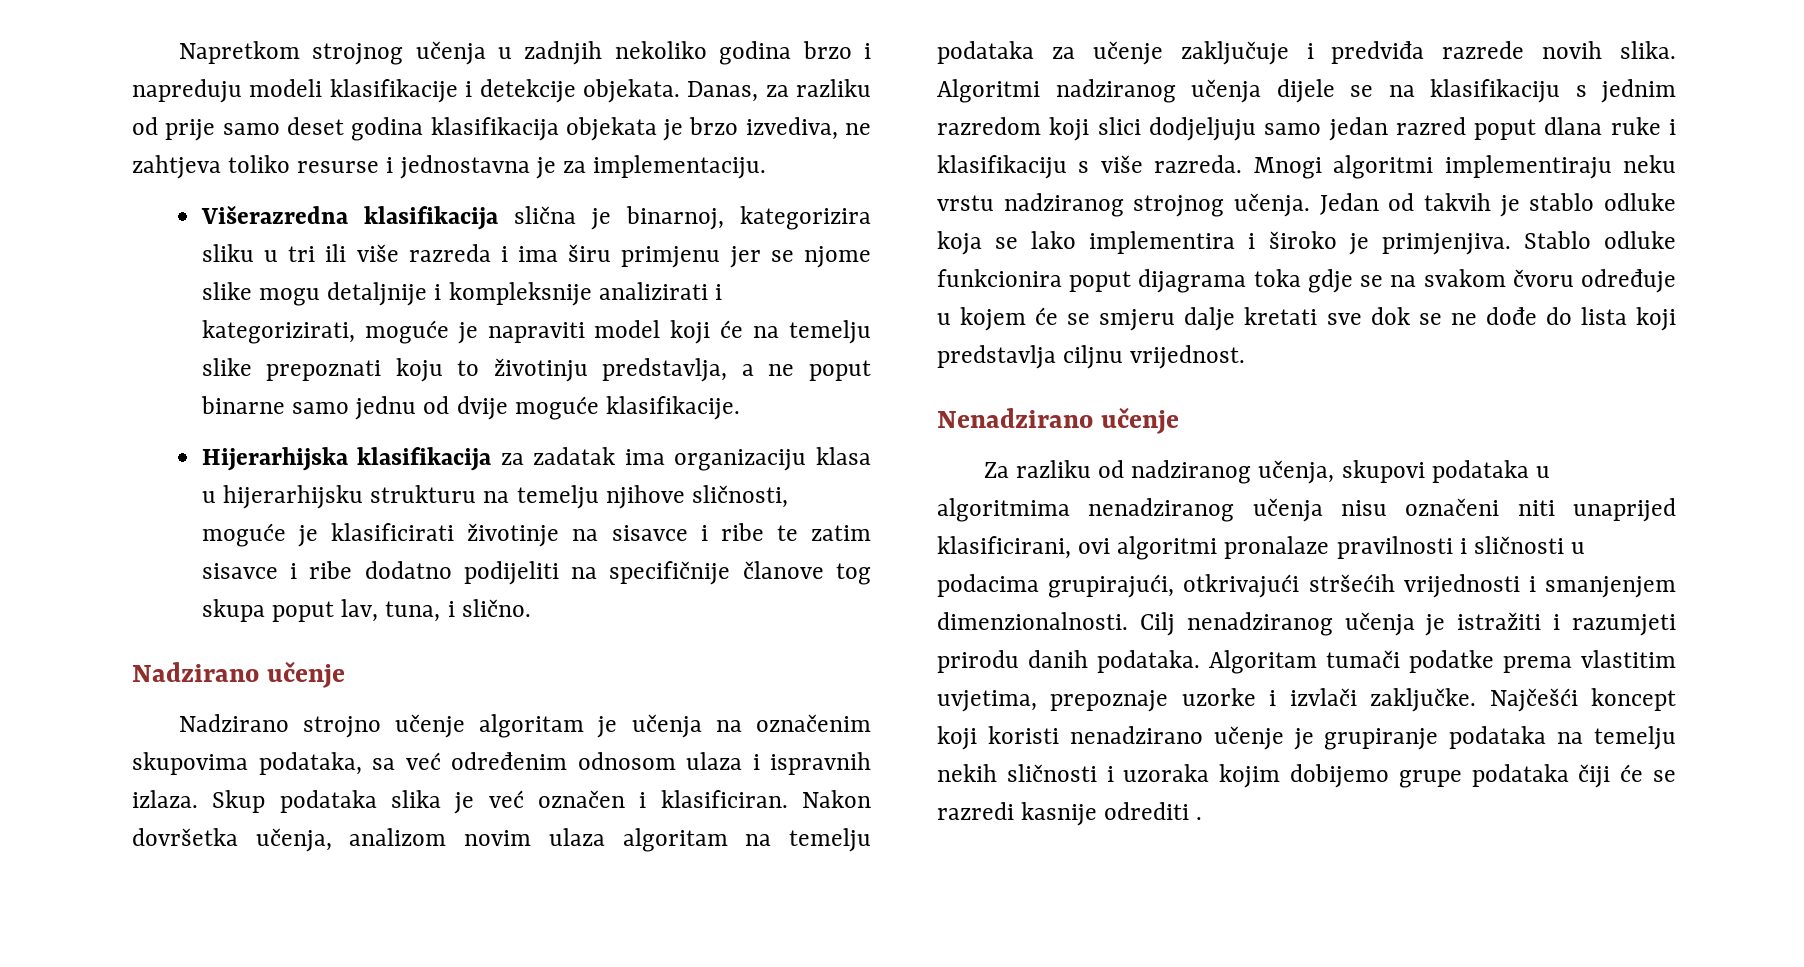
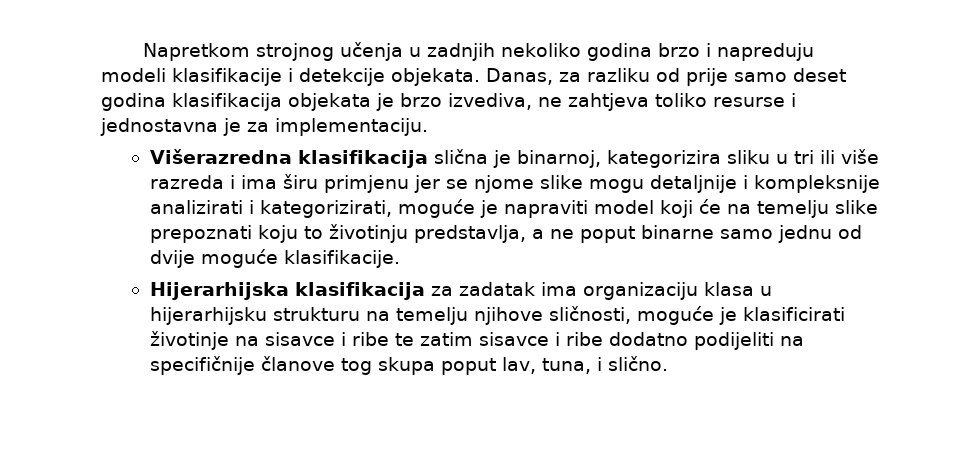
- Nadzirano učenje
- Nadzirano strojno učenje algoritam je učenja na označenim skupovima podataka, sa već određenim odnosom ulaza i ispravnih izlaza. Skup podataka slika je već označen i klasificiran. Nakon dovršetka učenja, analizom novim ulaza algoritam na temelju podataka za učenje zaključuje i predviđa razrede novih slika. Algoritmi nadziranog učenja dijele se na klasifikaciju s jednim razredom koji slici dodjeljuju samo jedan razred poput dlana ruke i klasifikaciju s više razreda. Mnogi algoritmi implementiraju neku vrstu nadziranog strojnog učenja. Jedan od takvih je stablo odluke koja se lako implementira i široko je primjenjiva. Stablo odluke funkcionira poput dijagrama toka gdje se na svakom čvoru određuje u kojem će se smjeru dalje kretati sve dok se ne dođe do lista koji predstavlja ciljnu vrijednost.
- Nenadzirano učenje
- Za razliku od nadziranog učenja, skupovi podataka u algoritmima nenadziranog učenja nisu označeni niti unaprijed klasificirani, ovi algoritmi pronalaze pravilnosti i sličnosti u podacima grupirajući, otkrivajući stršećih vrijednosti i smanjenjem dimenzionalnosti. Cilj nenadziranog učenja je istražiti i razumjeti prirodu danih podataka. Algoritam tumači podatke prema vlastitim uvjetima, prepoznaje uzorke i izvlači zaključke. Najčešći koncept koji koristi nenadzirano učenje je grupiranje podataka na temelju nekih sličnosti i uzoraka kojim dobijemo grupe podataka čiji će se razredi kasnije odrediti .

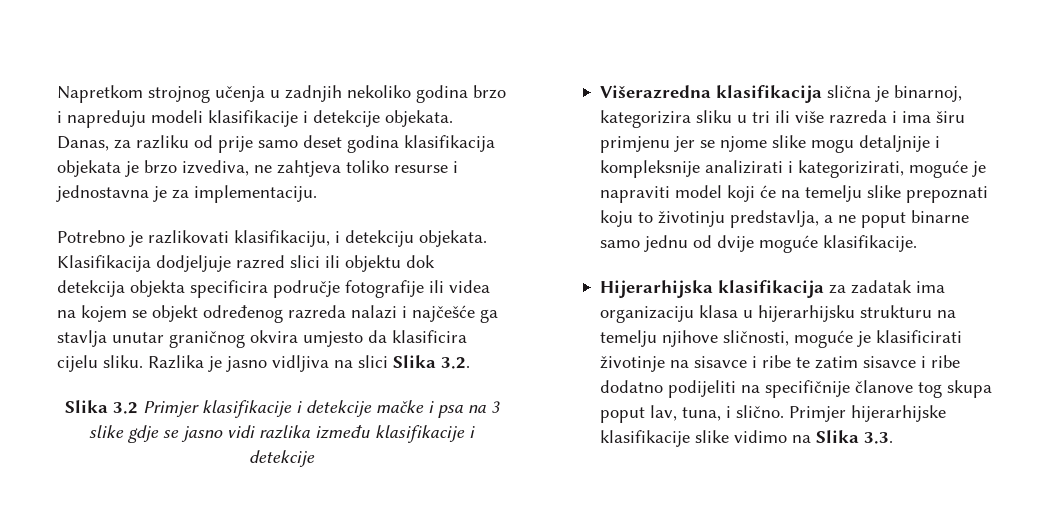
+ Potrebno je razlikovati klasifikaciju, i detekciju objekata. Klasifikacija dodjeljuje razred slici ili objektu dok detekcija objekta specificira područje fotografije ili videa na kojem se objekt određenog razreda nalazi i najčešće ga stavlja unutar graničnog okvira umjesto da klasificira cijelu sliku. Razlika je jasno vidljiva na slici Slika 3.2.
+ Slika 3.2 Primjer klasifikacije i detekcije mačke i psa na 3 slike gdje se jasno vidi razlika između klasifikacije i detekcije
+ Primjer hijerarhijske klasifikacije slike vidimo na Slika 3.3.

